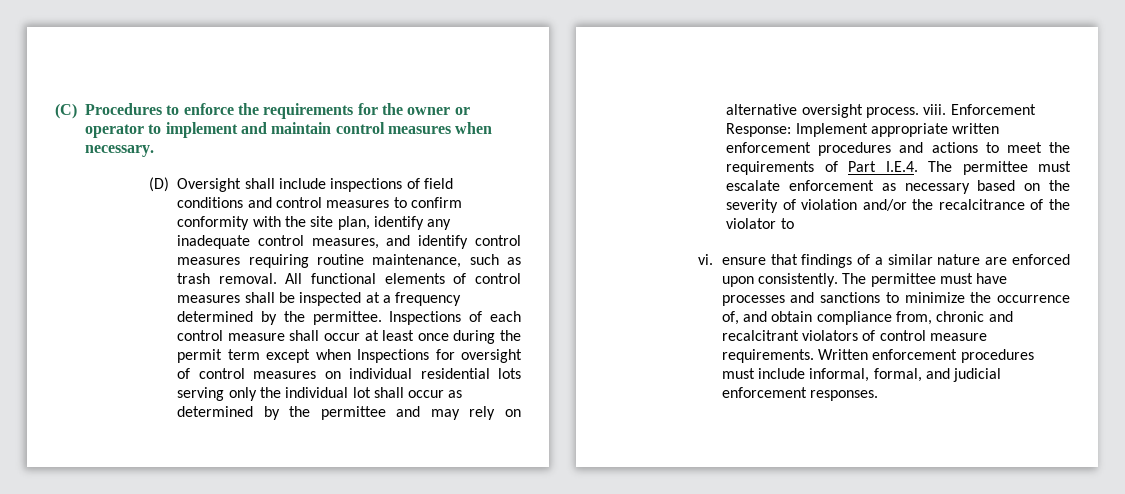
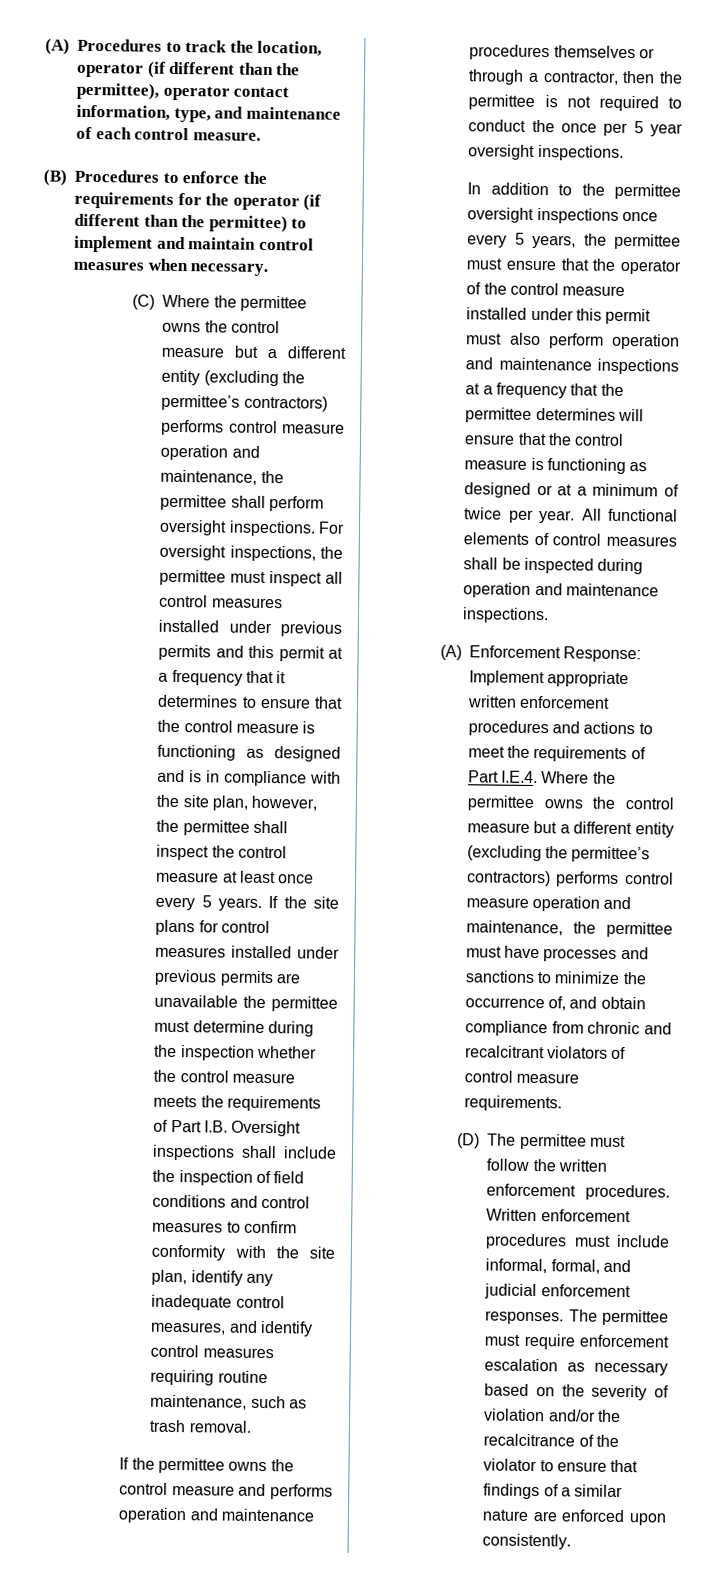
- (C) Procedures to enforce the requirements for the owner or operator to implement and maintain control measures when necessary.
+ (A) Procedures to track the location, operator (if different than the permittee), operator contact information, type, and maintenance of each control measure.
+ (B) Procedures to enforce the requirements for the operator (if different than the permittee) to implement and maintain control measures when necessary.
- (D) Oversight shall include inspections of field conditions and control measures to confirm conformity with the site plan, identify any inadequate control measures, and identify control measures requiring routine maintenance, such as trash removal.
+ (C) Where the permittee owns the control measure but a different entity (excluding the permittee’s contractors) performs control measure operation and maintenance, the permittee shall perform oversight inspections. For oversight inspections, the permittee must inspect all control measures installed under previous permits and this permit at a frequency that it determines to ensure that the control measure is functioning as designed and is in compliance with the site plan, however, the permittee shall inspect the control measure at least once every 5 years. If the site plans for control measures installed under previous permits are unavailable the permittee must determine during the inspection whether the control measure meets the requirements of Part I.B. Oversight inspections shall include the inspection of field conditions and control measures to confirm conformity with the site plan, identify any inadequate control measures, and identify control measures requiring routine maintenance, such as trash removal.
+ If the permittee owns the control measure and performs operation and maintenance procedures themselves or through a contractor, then the permittee is not required to conduct the once per 5 year oversight inspections.
+ In addition to the permittee oversight inspections once every 5 years, the permittee must ensure that the operator of the control measure installed under this permit must also perform operation and maintenance inspections at a frequency that the permittee determines will ensure that the control measure is functioning as designed or at a minimum of twice per year.
- All functional elements of control measures shall be inspected at a frequency determined by the permittee. Inspections of each control measure shall occur at least once during the permit term except when Inspections for oversight of control measures on individual residential lots serving only the individual lot shall occur as determined by the permittee and may rely on alternative oversight process. viii. Enforcement Response: Implement appropriate written enforcement procedures and actions to meet the requirements of Part I.E.4. The permittee must escalate enforcement as necessary based on the severity of violation and/or the recalcitrance of the violator to
- vi. ensure that findings of a similar nature are enforced upon consistently. The permittee must have processes and sanctions to minimize the occurrence of, and obtain compliance from, chronic and recalcitrant violators of control measure requirements. Written enforcement procedures must include informal, formal, and judicial enforcement responses.
+ All functional elements of control measures shall be inspected during operation and maintenance inspections.
+ (A) Enforcement Response: Implement appropriate written enforcement procedures and actions to meet the requirements of Part I.E.4. Where the permittee owns the control measure but a different entity (excluding the permittee’s contractors) performs control measure operation and maintenance, the permittee must have processes and sanctions to minimize the occurrence of, and obtain compliance from chronic and recalcitrant violators of control measure requirements.
+ (D) The permittee must follow the written enforcement procedures. Written enforcement procedures must include informal, formal, and judicial enforcement responses. The permittee must require enforcement escalation as necessary based on the severity of violation and/or the recalcitrance of the violator to ensure that findings of a similar nature are enforced upon consistently.

